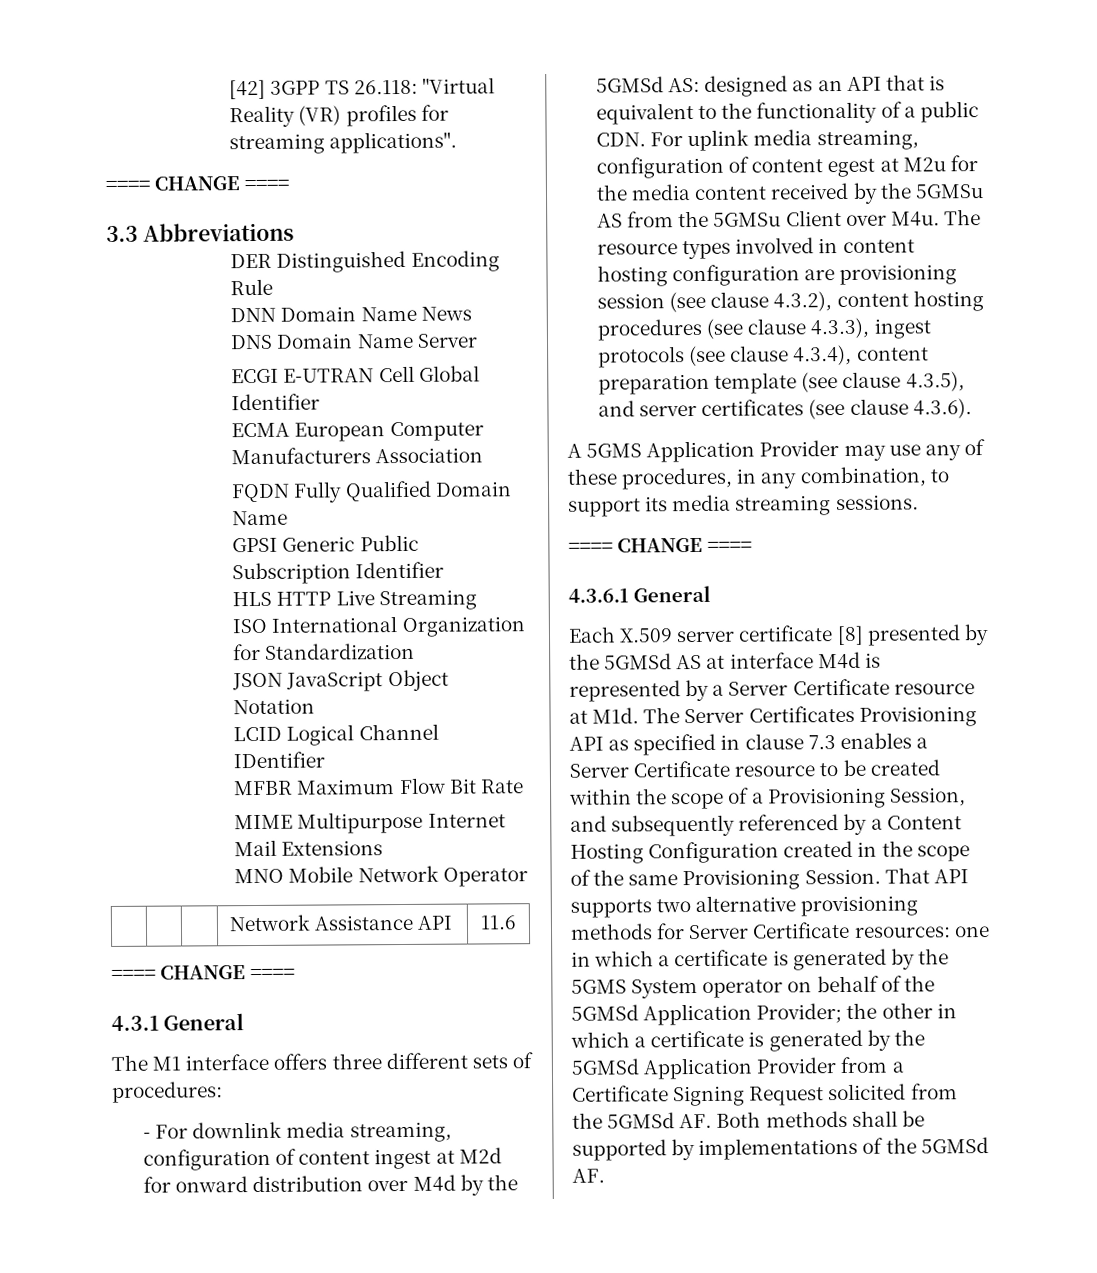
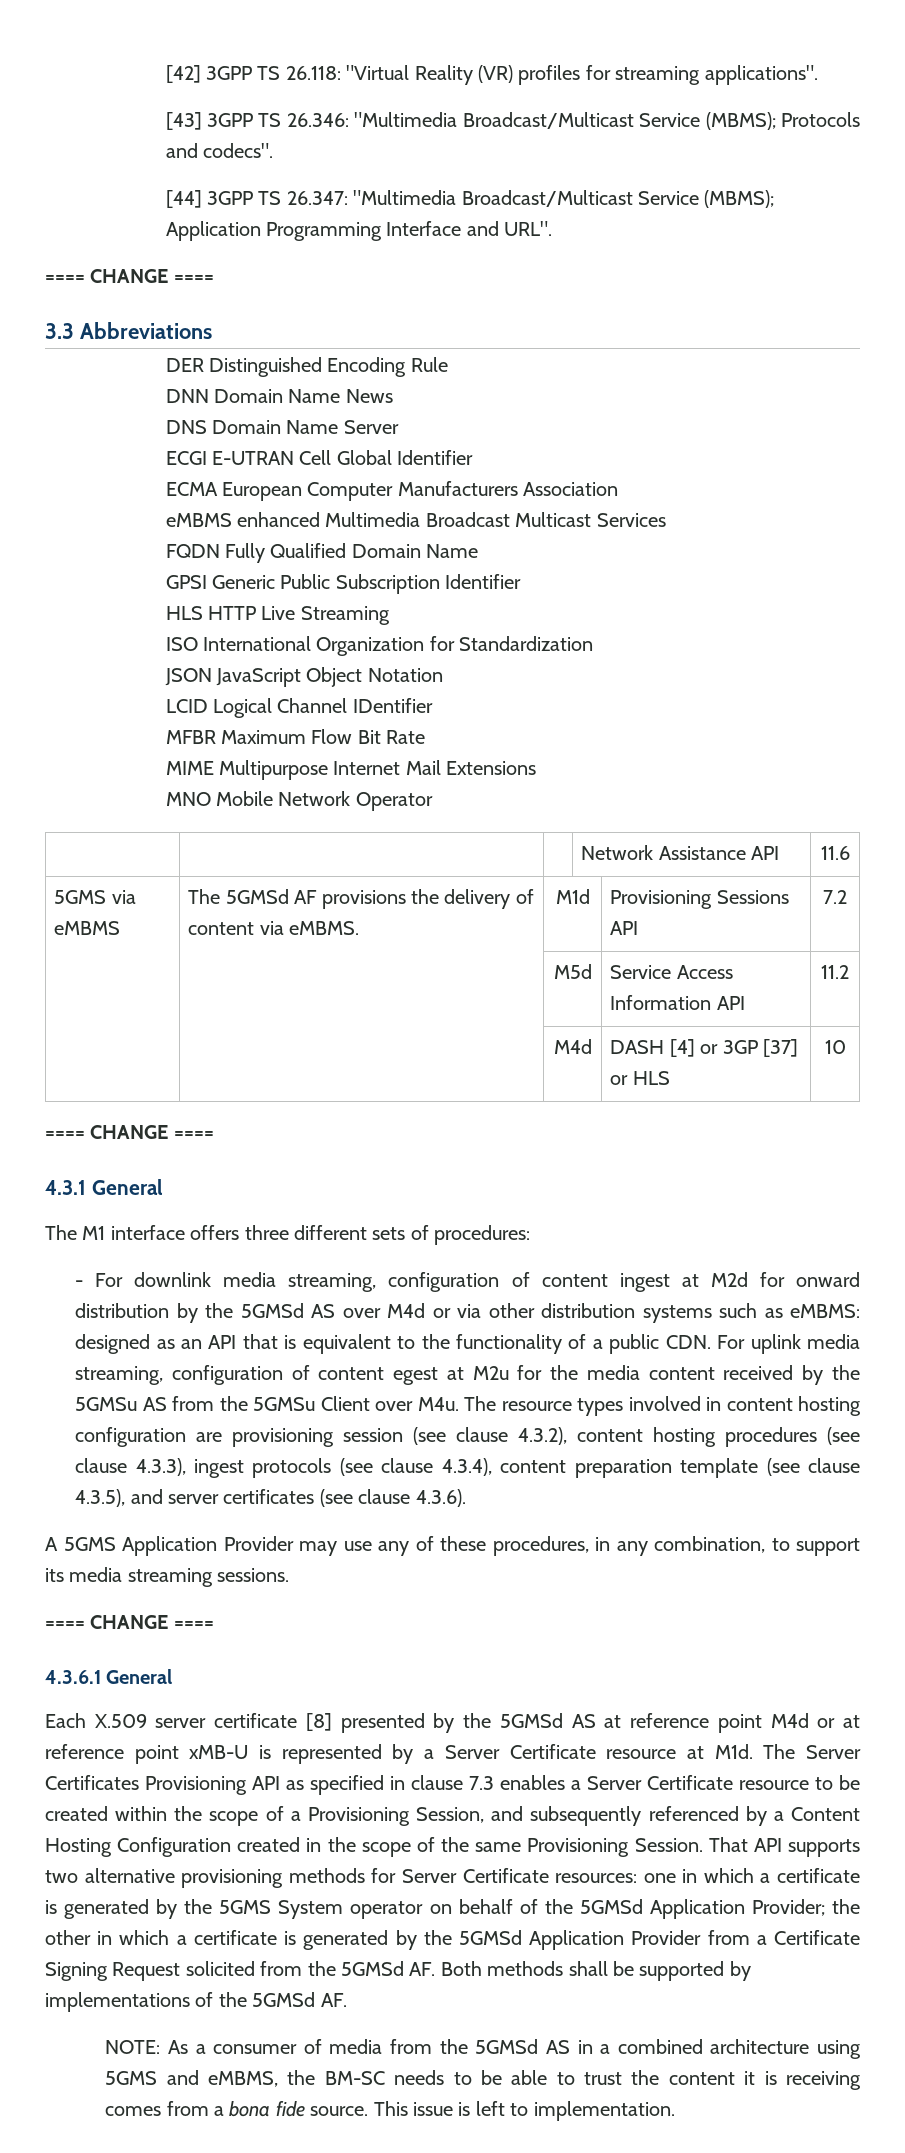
+ [43] 3GPP TS 26.346: "Multimedia Broadcast/Multicast Service (MBMS); Protocols and codecs".
+ [44] 3GPP TS 26.347: "Multimedia Broadcast/Multicast Service (MBMS); Application Programming Interface and URL".
+ eMBMS enhanced Multimedia Broadcast Multicast Services
+ 5GMS via eMBMS | The 5GMSd AF provisions the delivery of content via eMBMS. | M1d | Provisioning Sessions API | 7.2
+ | | M5d | Service Access Information API | 11.2
+ | | M4d | DASH [4] or 3GP [37] or HLS | 10
- - For downlink media streaming, configuration of content ingest at M2d for onward distribution over M4d by the 5GMSd AS:
+ - For downlink media streaming, configuration of content ingest at M2d for onward distribution by the 5GMSd AS over M4d or via other distribution systems such as eMBMS:
- Each X.509 server certificate [8] presented by the 5GMSd AS at interface M4d is represented by a Server Certificate resource at M1d. The Server Certificates Provisioning API as specified in clause 7.3 enables a Server Certificate resource to be created within the scope of a Provisioning Session, and subsequently referenced by a Content Hosting Configuration created in the scope of the same Provisioning Session.
+ Each X.509 server certificate [8] presented by the 5GMSd AS at reference point M4d or at reference point xMB-U is represented by a Server Certificate resource at M1d. The Server Certificates Provisioning API as specified in clause 7.3 enables a Server Certificate resource to be created within the scope of a Provisioning Session, and subsequently referenced by a Content Hosting Configuration created in the scope of the same Provisioning Session.
+ NOTE: As a consumer of media from the 5GMSd AS in a combined architecture using 5GMS and eMBMS, the BM-SC needs to be able to trust the content it is receiving comes from a bona fide source. This issue is left to implementation.

